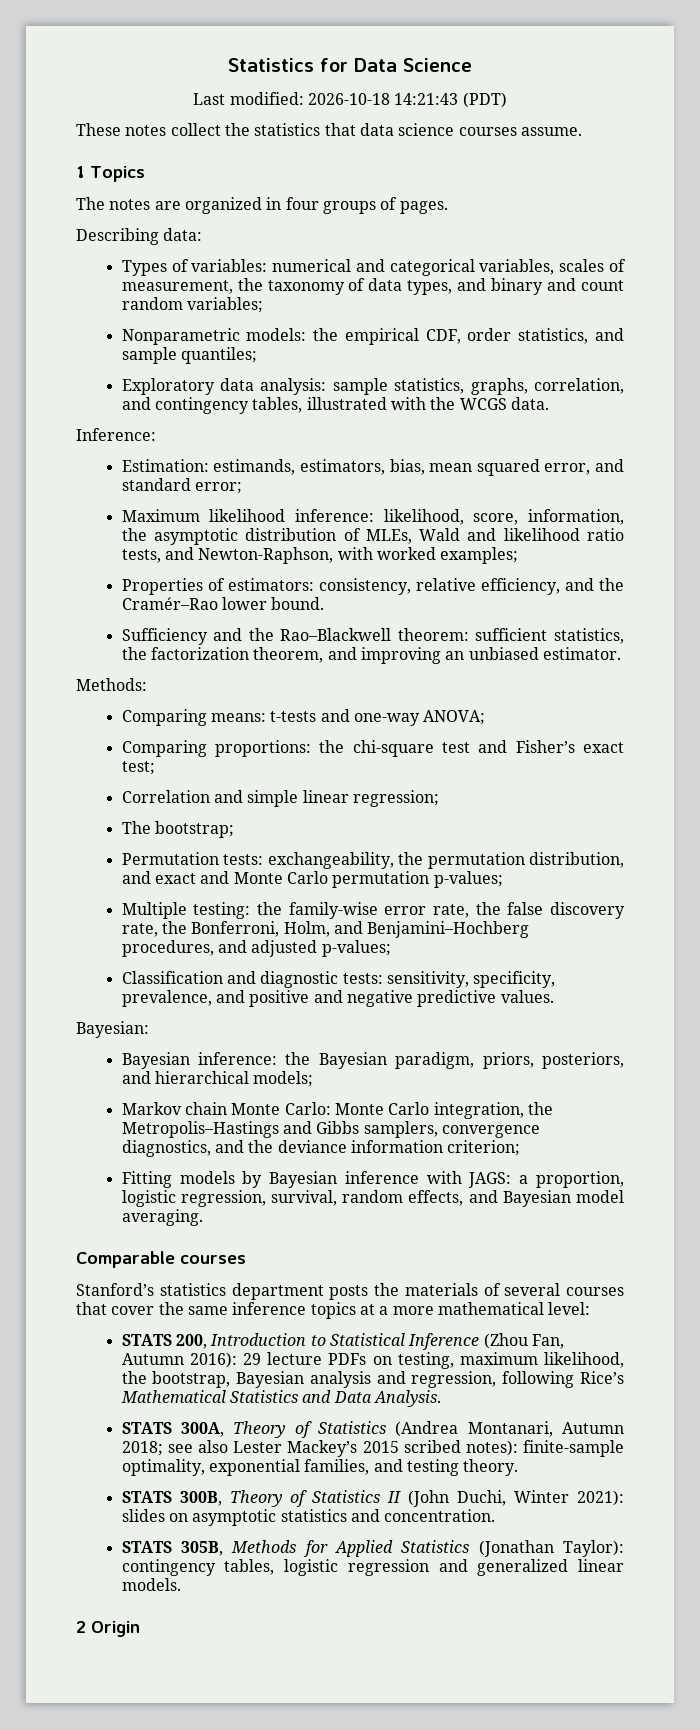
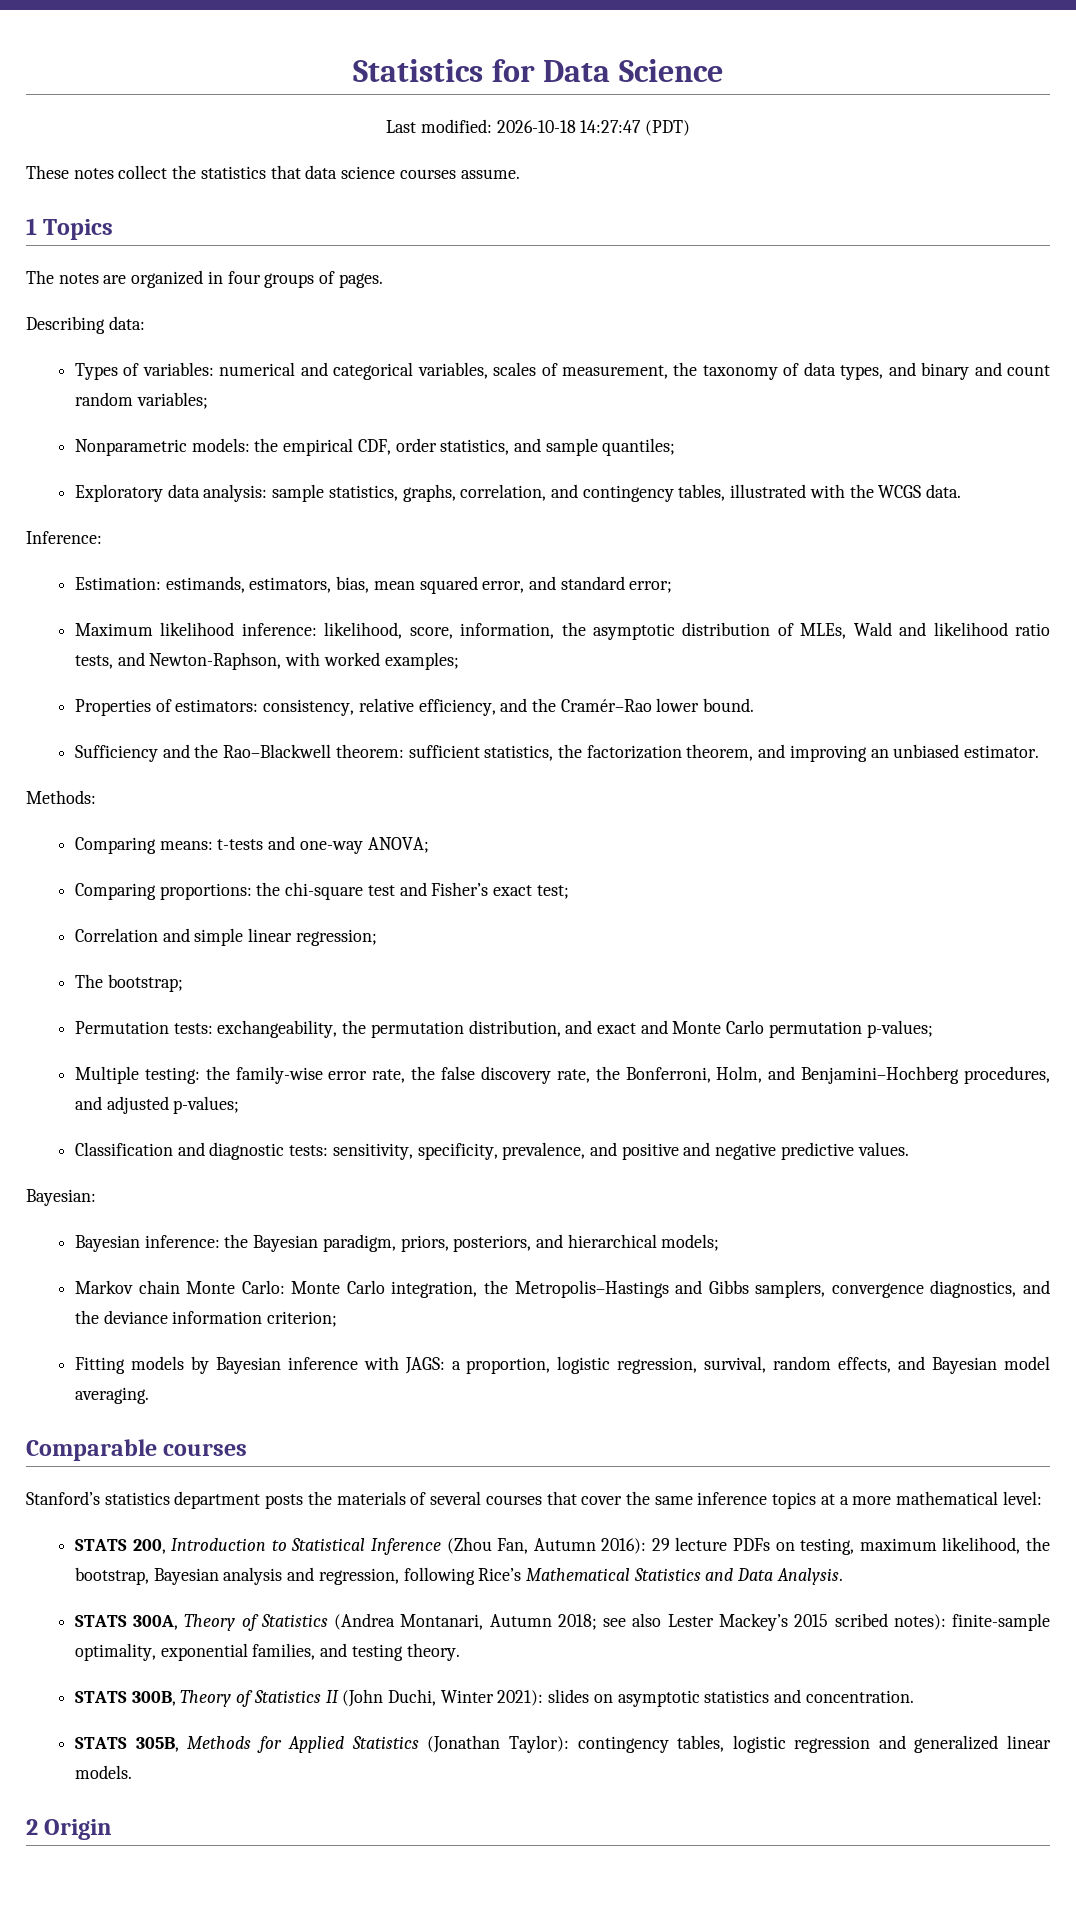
- Last modified: 2026-10-18 14:21:43 (PDT)
+ Last modified: 2026-10-18 14:27:47 (PDT)

